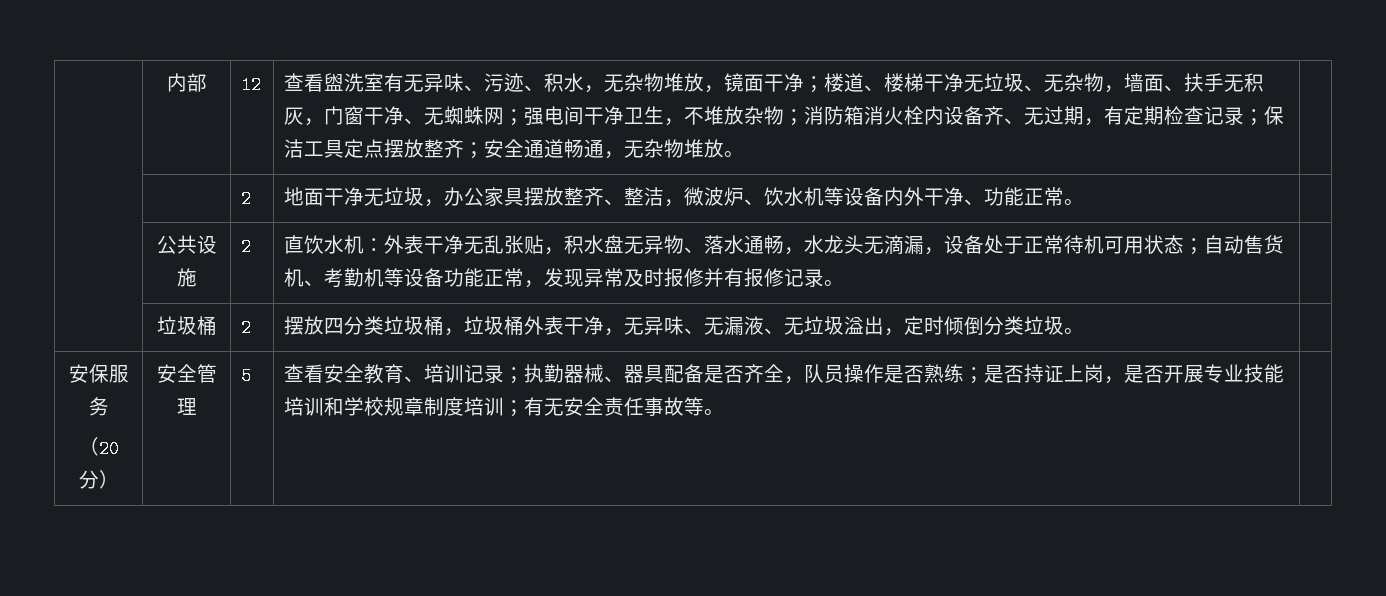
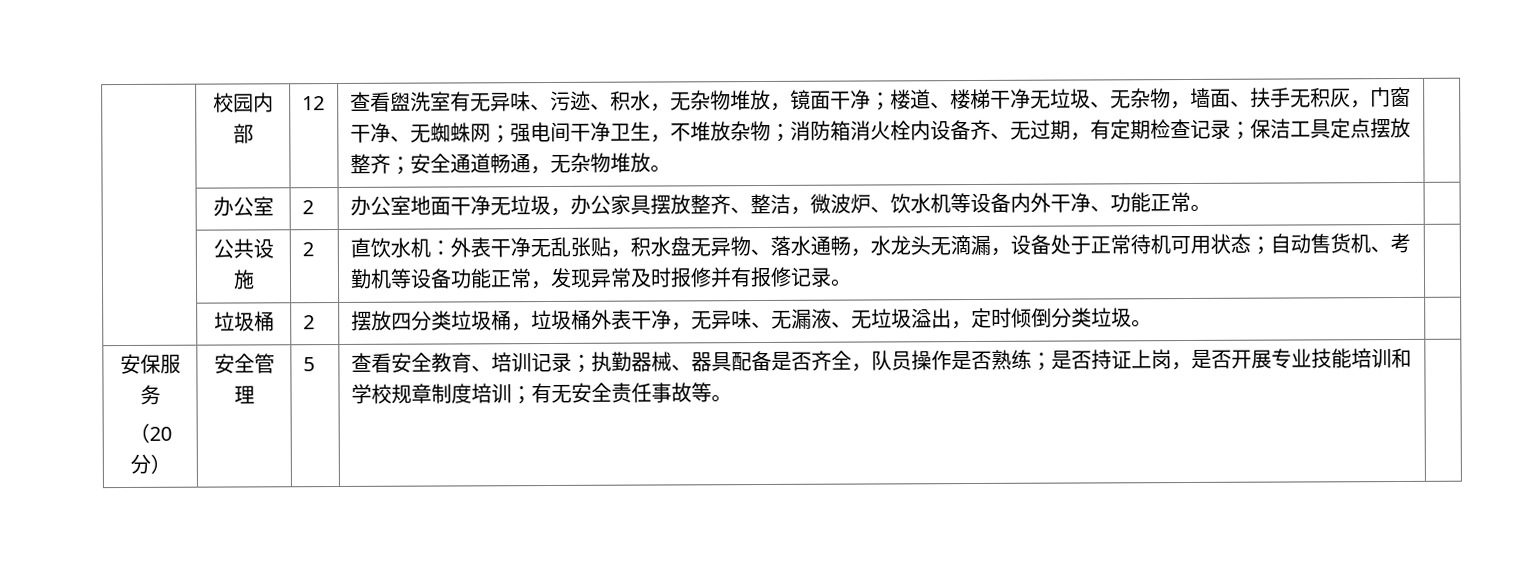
- 内部
+ 校园内部
- | | 2 | 地面干净无垃圾，办公家具摆放整齐、整洁，微波炉、饮水机等设备内外干净、功能正常。 |
+ | 办公室 | 2 | 办公室地面干净无垃圾，办公家具摆放整齐、整洁，微波炉、饮水机等设备内外干净、功能正常。 |

